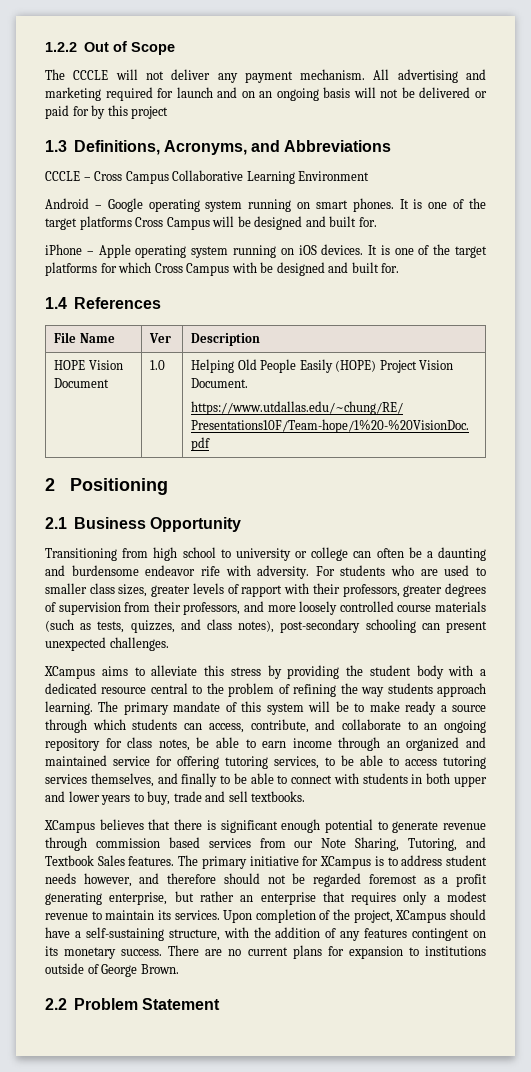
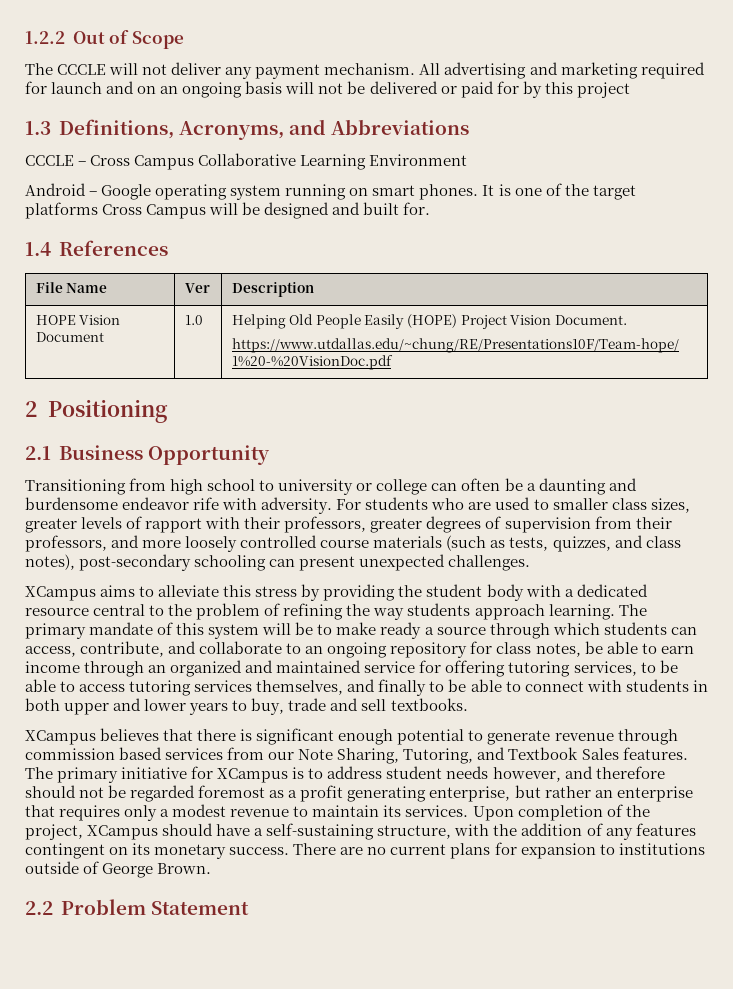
- iPhone – Apple operating system running on iOS devices. It is one of the target platforms for which Cross Campus with be designed and built for.

